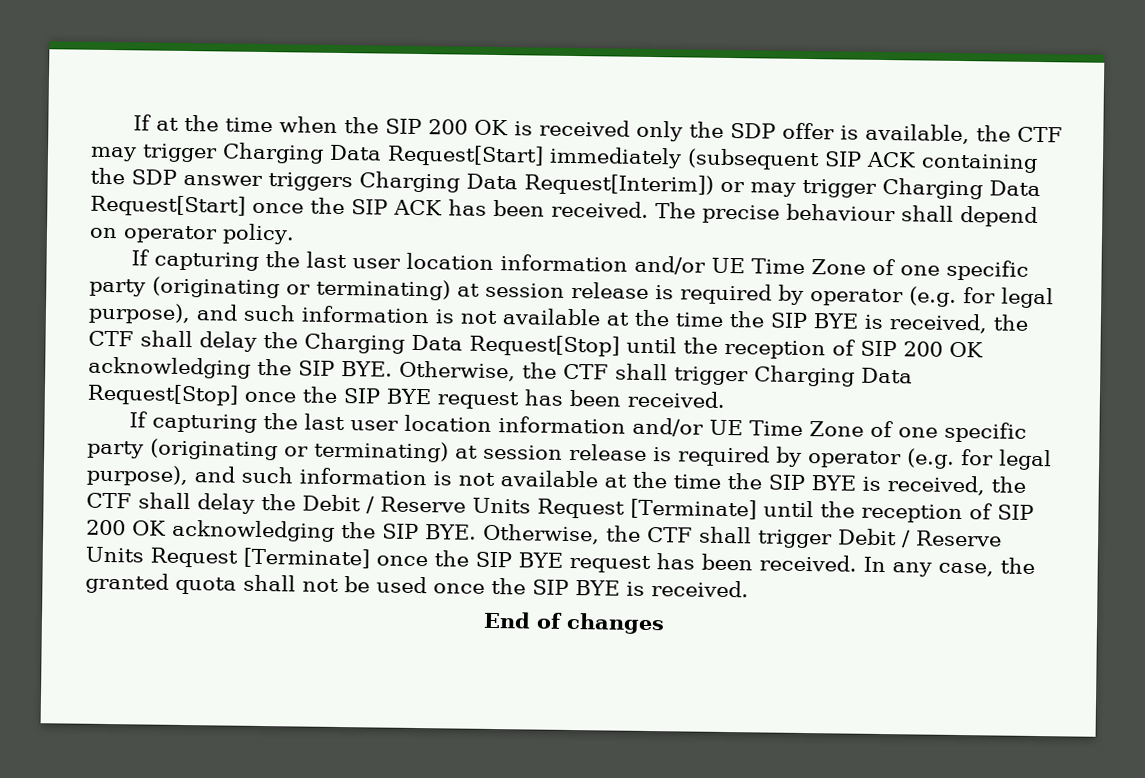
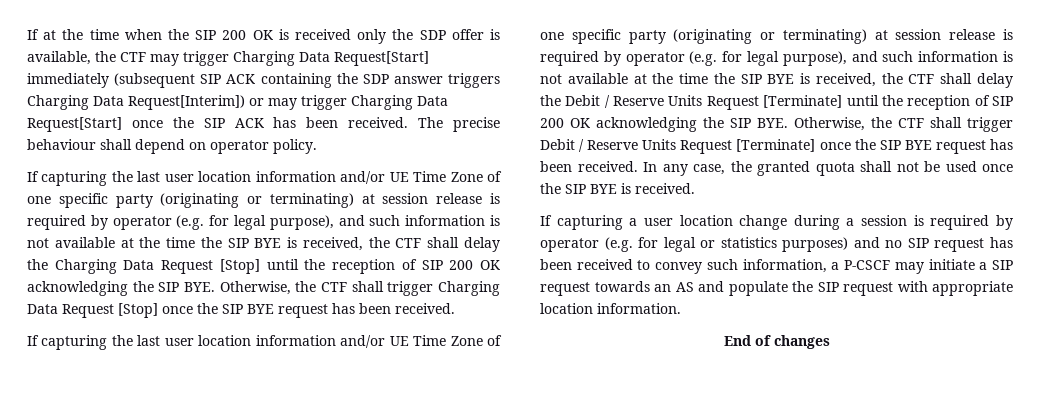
- If capturing the last user location information and/or UE Time Zone of one specific party (originating or terminating) at session release is required by operator (e.g. for legal purpose), and such information is not available at the time the SIP BYE is received, the CTF shall delay the Charging Data Request[Stop] until the reception of SIP 200 OK acknowledging the SIP BYE. Otherwise, the CTF shall trigger Charging Data Request[Stop] once the SIP BYE request has been received.
+ If capturing the last user location information and/or UE Time Zone of one specific party (originating or terminating) at session release is required by operator (e.g. for legal purpose), and such information is not available at the time the SIP BYE is received, the CTF shall delay the Charging Data Request [Stop] until the reception of SIP 200 OK acknowledging the SIP BYE. Otherwise, the CTF shall trigger Charging Data Request [Stop] once the SIP BYE request has been received.
+ If capturing a user location change during a session is required by operator (e.g. for legal or statistics purposes) and no SIP request has been received to convey such information, a P-CSCF may initiate a SIP request towards an AS and populate the SIP request with appropriate location information.

